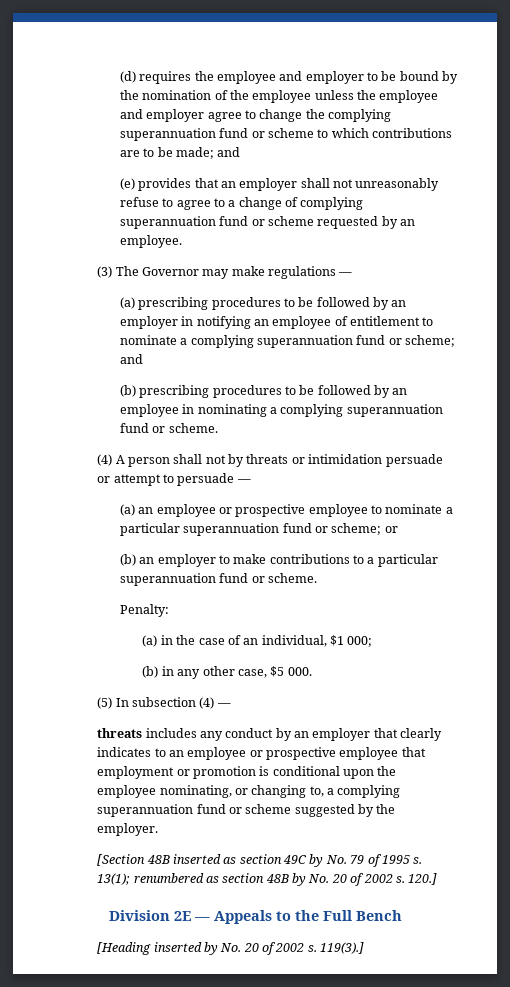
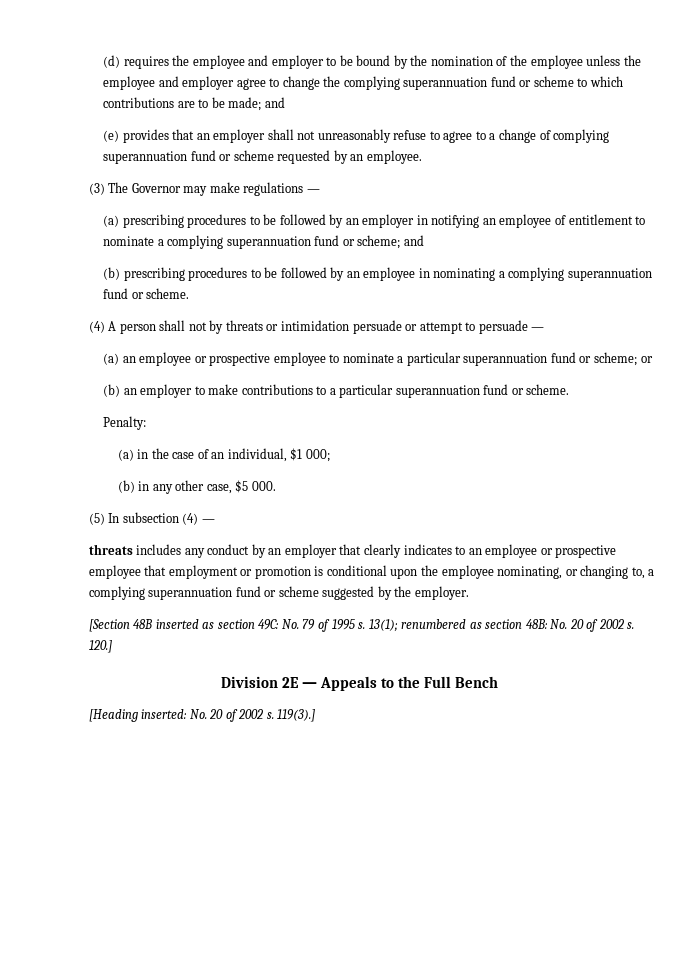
- [Section 48B inserted as section 49C by No. 79 of 1995 s.
+ [Section 48B inserted as section 49C: No. 79 of 1995 s.
- 13(1); renumbered as section 48B by No. 20 of 2002 s.
+ 13(1); renumbered as section 48B: No. 20 of 2002 s.
- [Heading inserted by No. 20 of 2002 s.
+ [Heading inserted: No. 20 of 2002 s.

